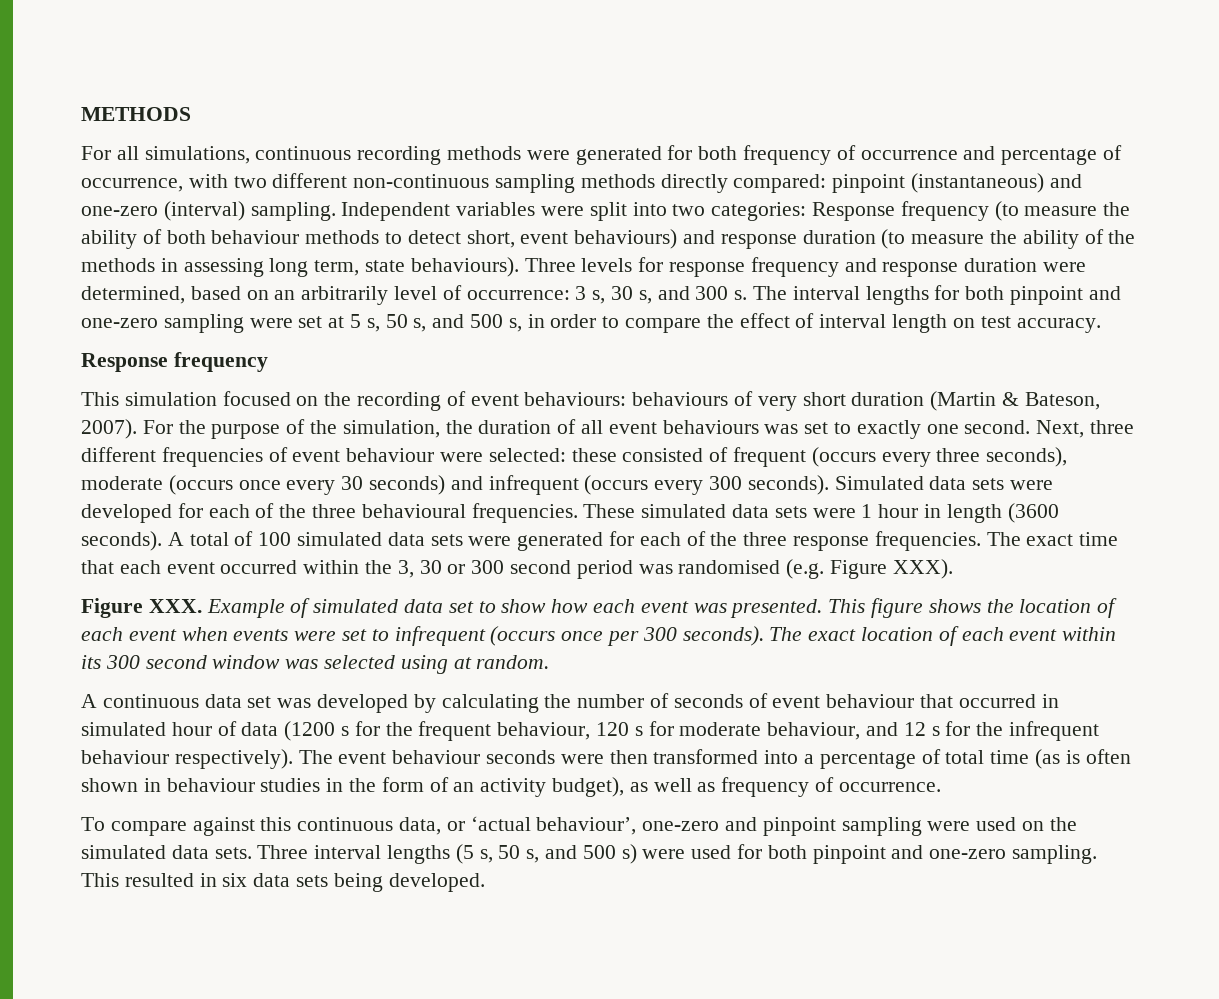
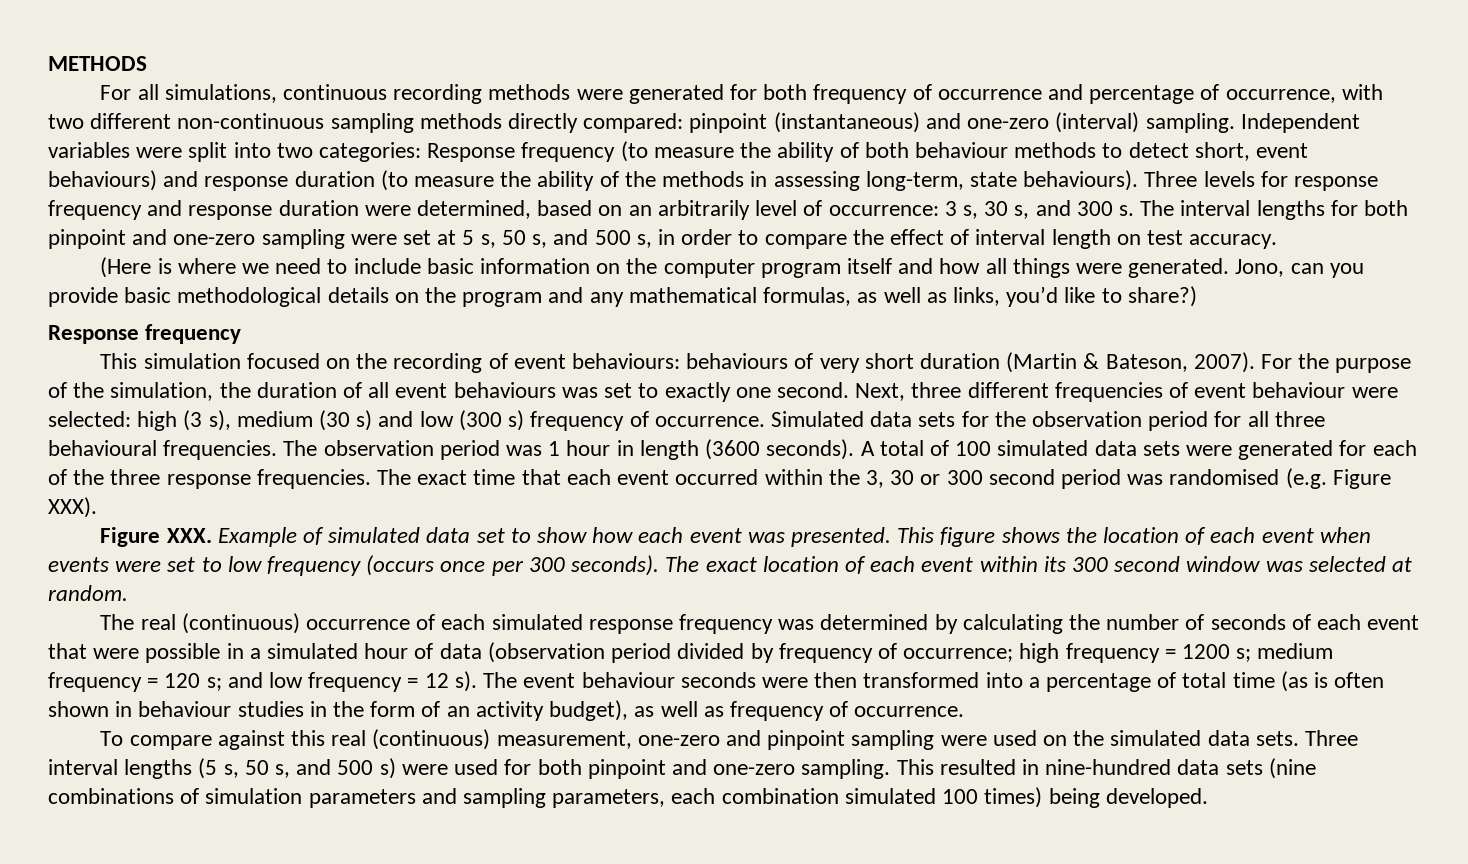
- Independent variables were split into two categories: Response frequency (to measure the ability of both behaviour methods to detect short, event behaviours) and response duration (to measure the ability of the methods in assessing long term, state behaviours).
+ Independent variables were split into two categories: Response frequency (to measure the ability of both behaviour methods to detect short, event behaviours) and response duration (to measure the ability of the methods in assessing long-term, state behaviours).
+ (Here is where we need to include basic information on the computer program itself and how all things were generated. Jono, can you provide basic methodological details on the program and any mathematical formulas, as well as links, you’d like to share?)
- Next, three different frequencies of event behaviour were selected: these consisted of frequent (occurs every three seconds), moderate (occurs once every 30 seconds) and infrequent (occurs every 300 seconds). Simulated data sets were developed for each of the three behavioural frequencies. These simulated data sets were 1 hour in length (3600 seconds).
+ Next, three different frequencies of event behaviour were selected: high (3 s), medium (30 s) and low (300 s) frequency of occurrence. Simulated data sets for the observation period for all three behavioural frequencies. The observation period was 1 hour in length (3600 seconds).
- This figure shows the location of each event when events were set to infrequent (occurs once per 300 seconds).
+ This figure shows the location of each event when events were set to low frequency (occurs once per 300 seconds).
- The exact location of each event within its 300 second window was selected using at random.
+ The exact location of each event within its 300 second window was selected at random.
- A continuous data set was developed by calculating the number of seconds of event behaviour that occurred in simulated hour of data (1200 s for the frequent behaviour, 120 s for moderate behaviour, and 12 s for the infrequent behaviour respectively).
+ The real (continuous) occurrence of each simulated response frequency was determined by calculating the number of seconds of each event that were possible in a simulated hour of data (observation period divided by frequency of occurrence; high frequency = 1200 s; medium frequency = 120 s; and low frequency = 12 s).
- To compare against this continuous data, or ‘actual behaviour’, one-zero and pinpoint sampling were used on the simulated data sets.
+ To compare against this real (continuous) measurement, one-zero and pinpoint sampling were used on the simulated data sets.
- This resulted in six data sets being developed.
+ This resulted in nine-hundred data sets (nine combinations of simulation parameters and sampling parameters, each combination simulated 100 times) being developed.

